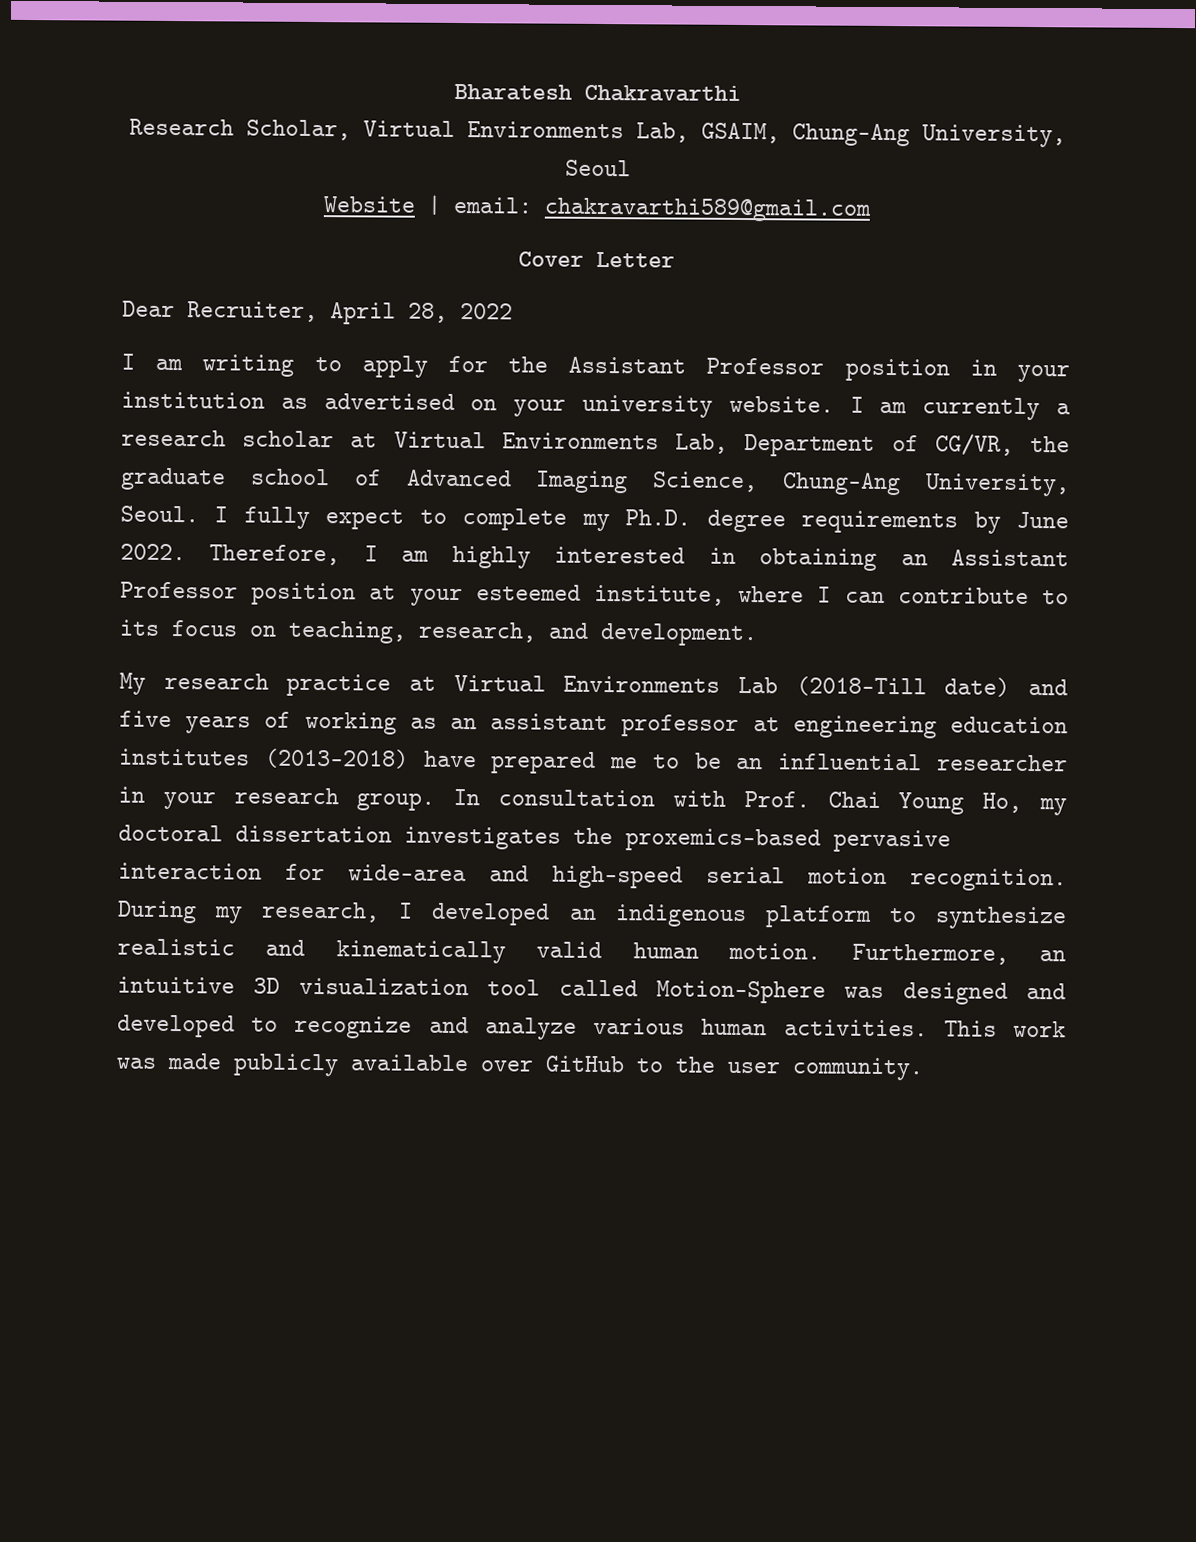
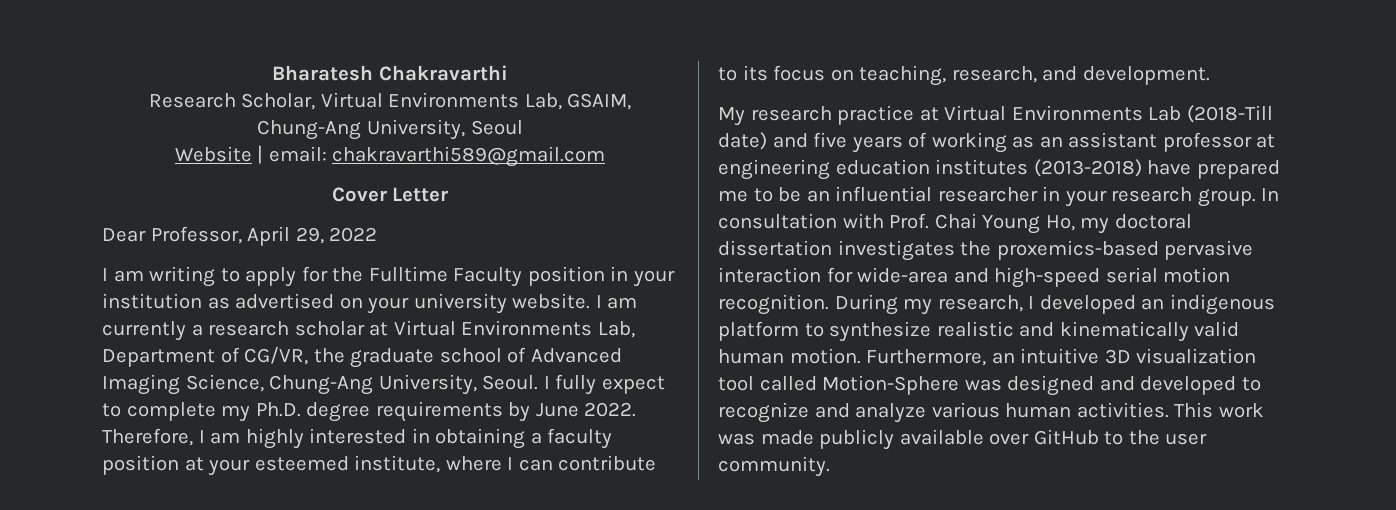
- Dear Recruiter, April 28, 2022
+ Dear Professor, April 29, 2022
- I am writing to apply for the Assistant Professor position in your institution as advertised on your university website.
+ I am writing to apply for the Fulltime Faculty position in your institution as advertised on your university website.
- Therefore, I am highly interested in obtaining an Assistant Professor position at your esteemed institute, where I can contribute to its focus on teaching, research, and development.
+ Therefore, I am highly interested in obtaining a faculty position at your esteemed institute, where I can contribute to its focus on teaching, research, and development.

